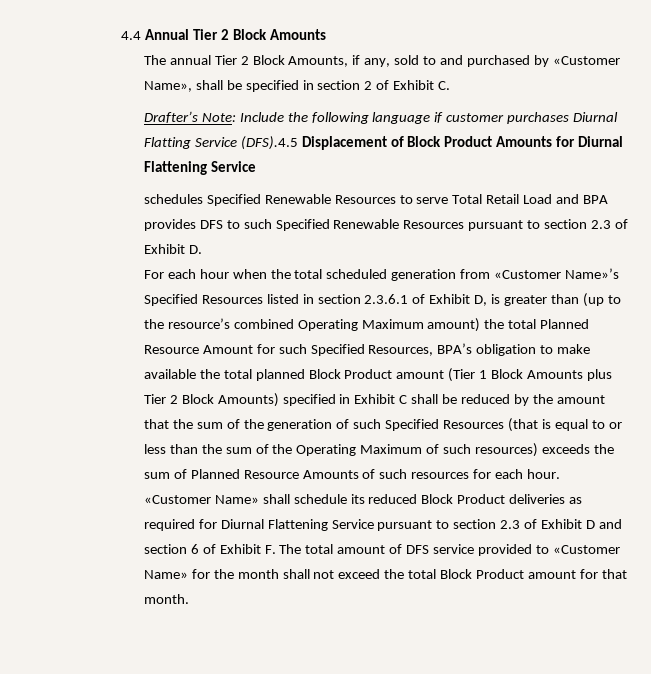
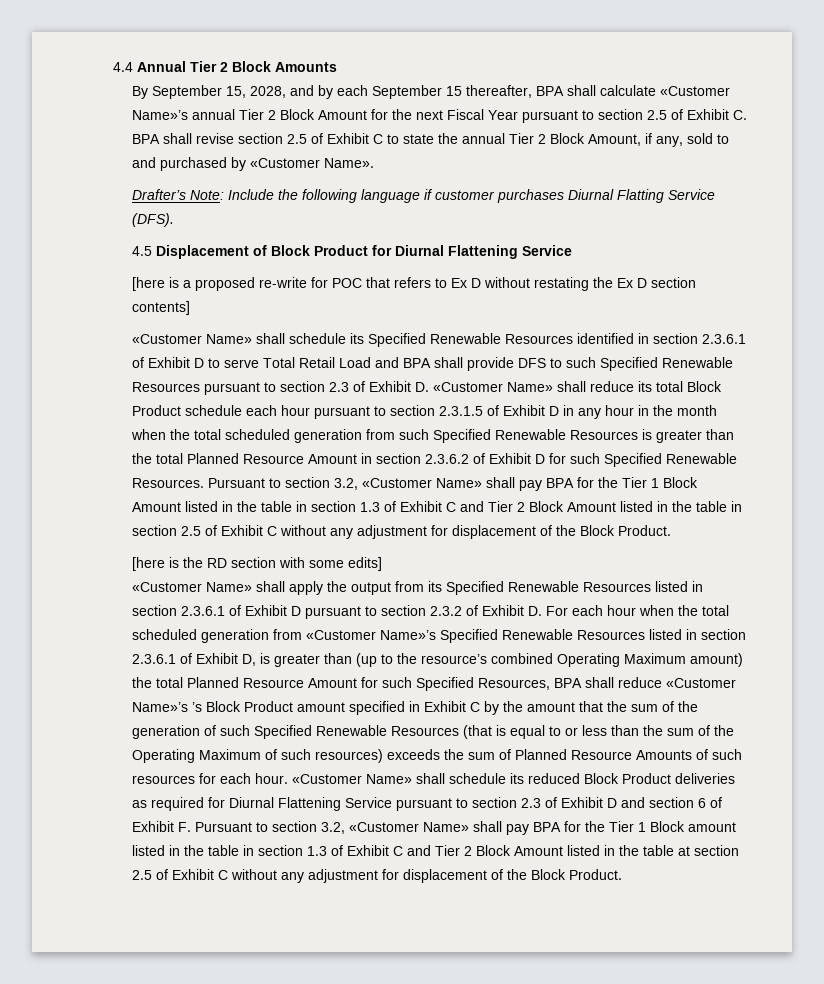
- The annual Tier 2 Block Amounts, if any, sold to and purchased by «Customer Name», shall be specified in section 2 of Exhibit C.
+ By September 15, 2028, and by each September 15 thereafter, BPA shall calculate «Customer Name»’s annual Tier 2 Block Amount for the next Fiscal Year pursuant to section 2.5 of Exhibit C. BPA shall revise section 2.5 of Exhibit C to state the annual Tier 2 Block Amount, if any, sold to and purchased by «Customer Name».
- Drafter’s Note: Include the following language if customer purchases Diurnal Flatting Service (DFS).4.5 Displacement of Block Product Amounts for Diurnal Flattening Service
+ Drafter’s Note: Include the following language if customer purchases Diurnal Flatting Service (DFS).
+ 4.5 Displacement of Block Product for Diurnal Flattening Service
- schedules Specified Renewable Resources to serve Total Retail Load and BPA provides DFS to such Specified Renewable Resources pursuant to section 2.3 of Exhibit D.
- For each hour when the total scheduled generation from «Customer Name»’s Specified Resources listed in section 2.3.6.1 of Exhibit D, is greater than (up to the resource’s combined Operating Maximum amount) the total Planned Resource Amount for such Specified Resources, BPA’s obligation to make available the total planned Block Product amount (Tier 1 Block Amounts plus Tier 2 Block Amounts) specified in Exhibit C shall be reduced by the amount that the sum of the generation of such Specified Resources (that is equal to or less than the sum of the Operating Maximum of such resources) exceeds the sum of Planned Resource Amounts of such resources for each hour.
+ [here is a proposed re-write for POC that refers to Ex D without restating the Ex D section contents]
+ «Customer Name» shall schedule its Specified Renewable Resources identified in section 2.3.6.1 of Exhibit D to serve Total Retail Load and BPA shall provide DFS to such Specified Renewable Resources pursuant to section 2.3 of Exhibit D. «Customer Name» shall reduce its total Block Product schedule each hour pursuant to section 2.3.1.5 of Exhibit D in any hour in the month when the total scheduled generation from such Specified Renewable Resources is greater than the total Planned Resource Amount in section 2.3.6.2 of Exhibit D for such Specified Renewable Resources. Pursuant to section 3.2, «Customer Name» shall pay BPA for the Tier 1 Block Amount listed in the table in section 1.3 of Exhibit C and Tier 2 Block Amount listed in the table in section 2.5 of Exhibit C without any adjustment for displacement of the Block Product.
+ [here is the RD section with some edits]
+ «Customer Name» shall apply the output from its Specified Renewable Resources listed in section 2.3.6.1 of Exhibit D pursuant to section 2.3.2 of Exhibit D. For each hour when the total scheduled generation from «Customer Name»’s Specified Renewable Resources listed in section 2.3.6.1 of Exhibit D, is greater than (up to the resource’s combined Operating Maximum amount) the total Planned Resource Amount for such Specified Resources, BPA shall reduce «Customer Name»’s ’s Block Product amount specified in Exhibit C by the amount that the sum of the generation of such Specified Renewable Resources (that is equal to or less than the sum of the Operating Maximum of such resources) exceeds the sum of Planned Resource Amounts of such resources for each hour.
- «Customer Name» shall schedule its reduced Block Product deliveries as required for Diurnal Flattening Service pursuant to section 2.3 of Exhibit D and section 6 of Exhibit F. The total amount of DFS service provided to «Customer Name» for the month shall not exceed the total Block Product amount for that month.
+ «Customer Name» shall schedule its reduced Block Product deliveries as required for Diurnal Flattening Service pursuant to section 2.3 of Exhibit D and section 6 of Exhibit F. Pursuant to section 3.2, «Customer Name» shall pay BPA for the Tier 1 Block amount listed in the table in section 1.3 of Exhibit C and Tier 2 Block Amount listed in the table at section 2.5 of Exhibit C without any adjustment for displacement of the Block Product.

